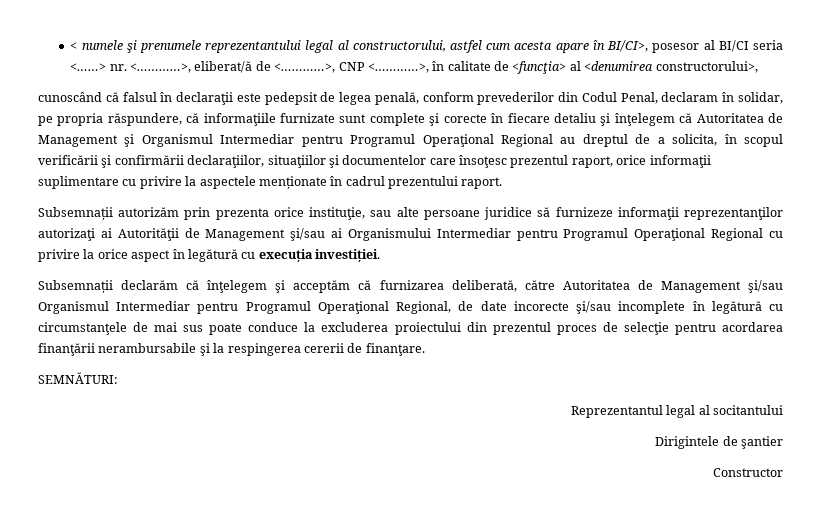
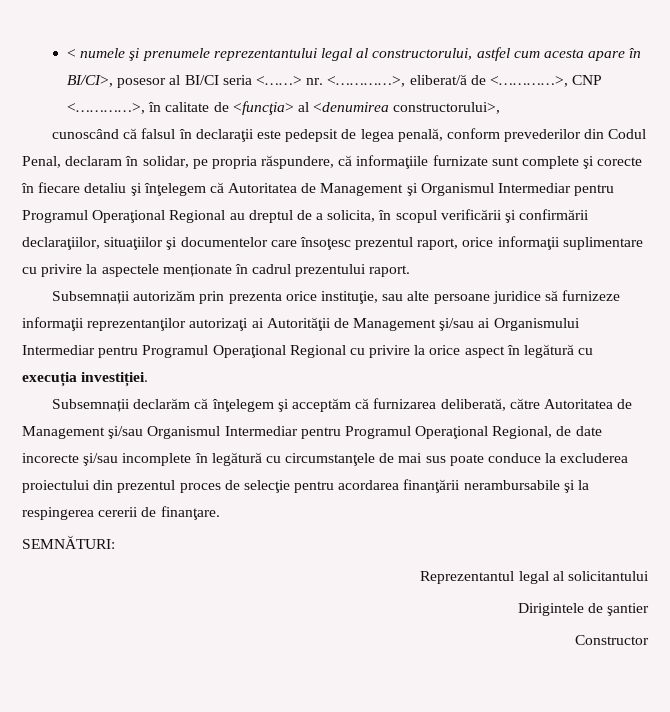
- Reprezentantul legal al socitantului
+ Reprezentantul legal al solicitantului

